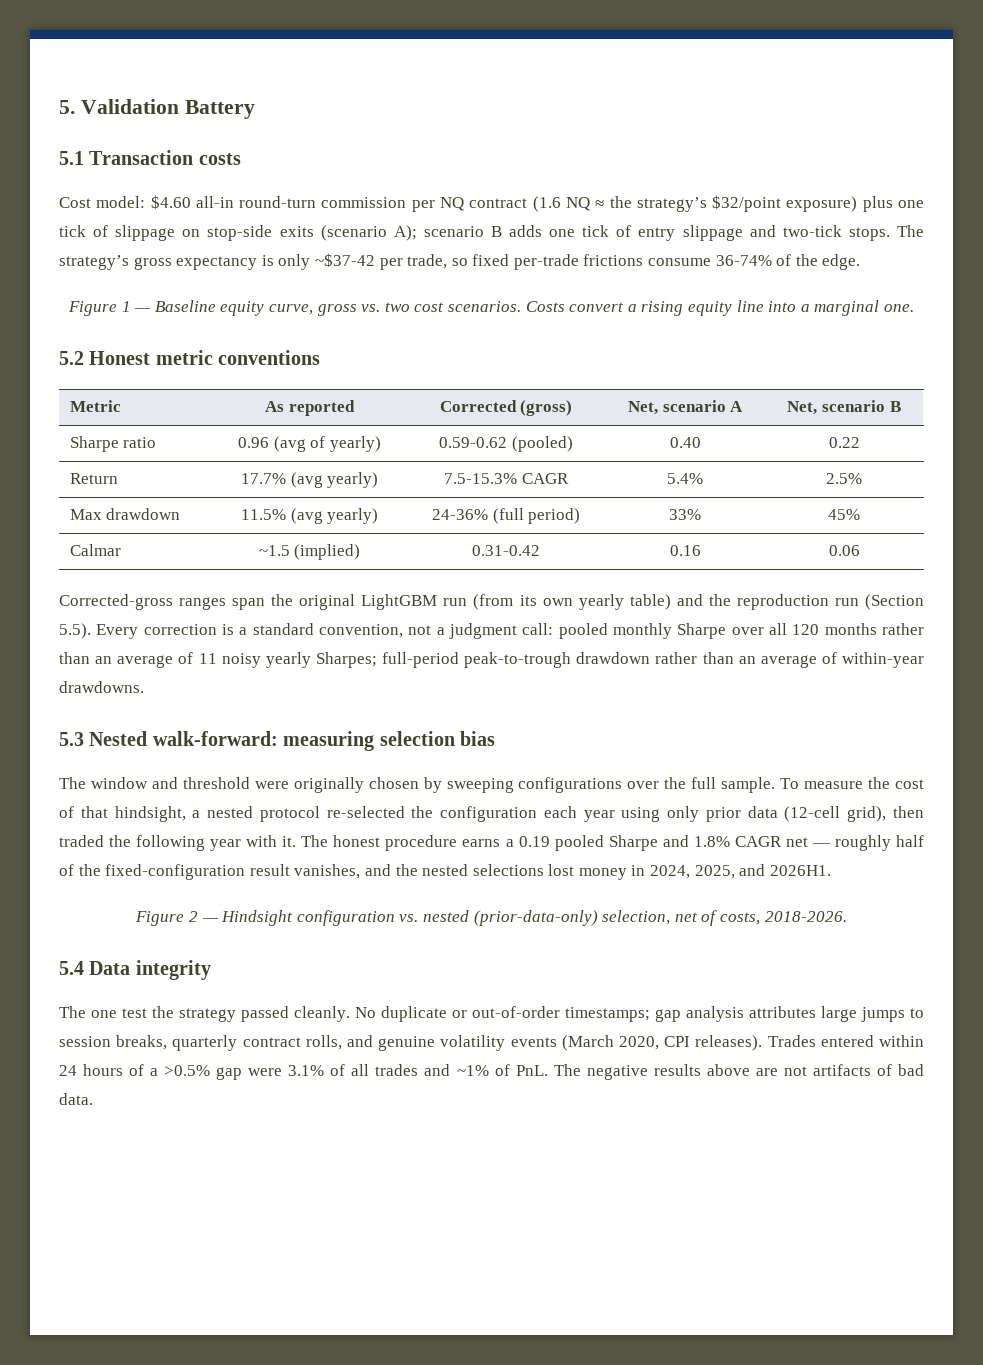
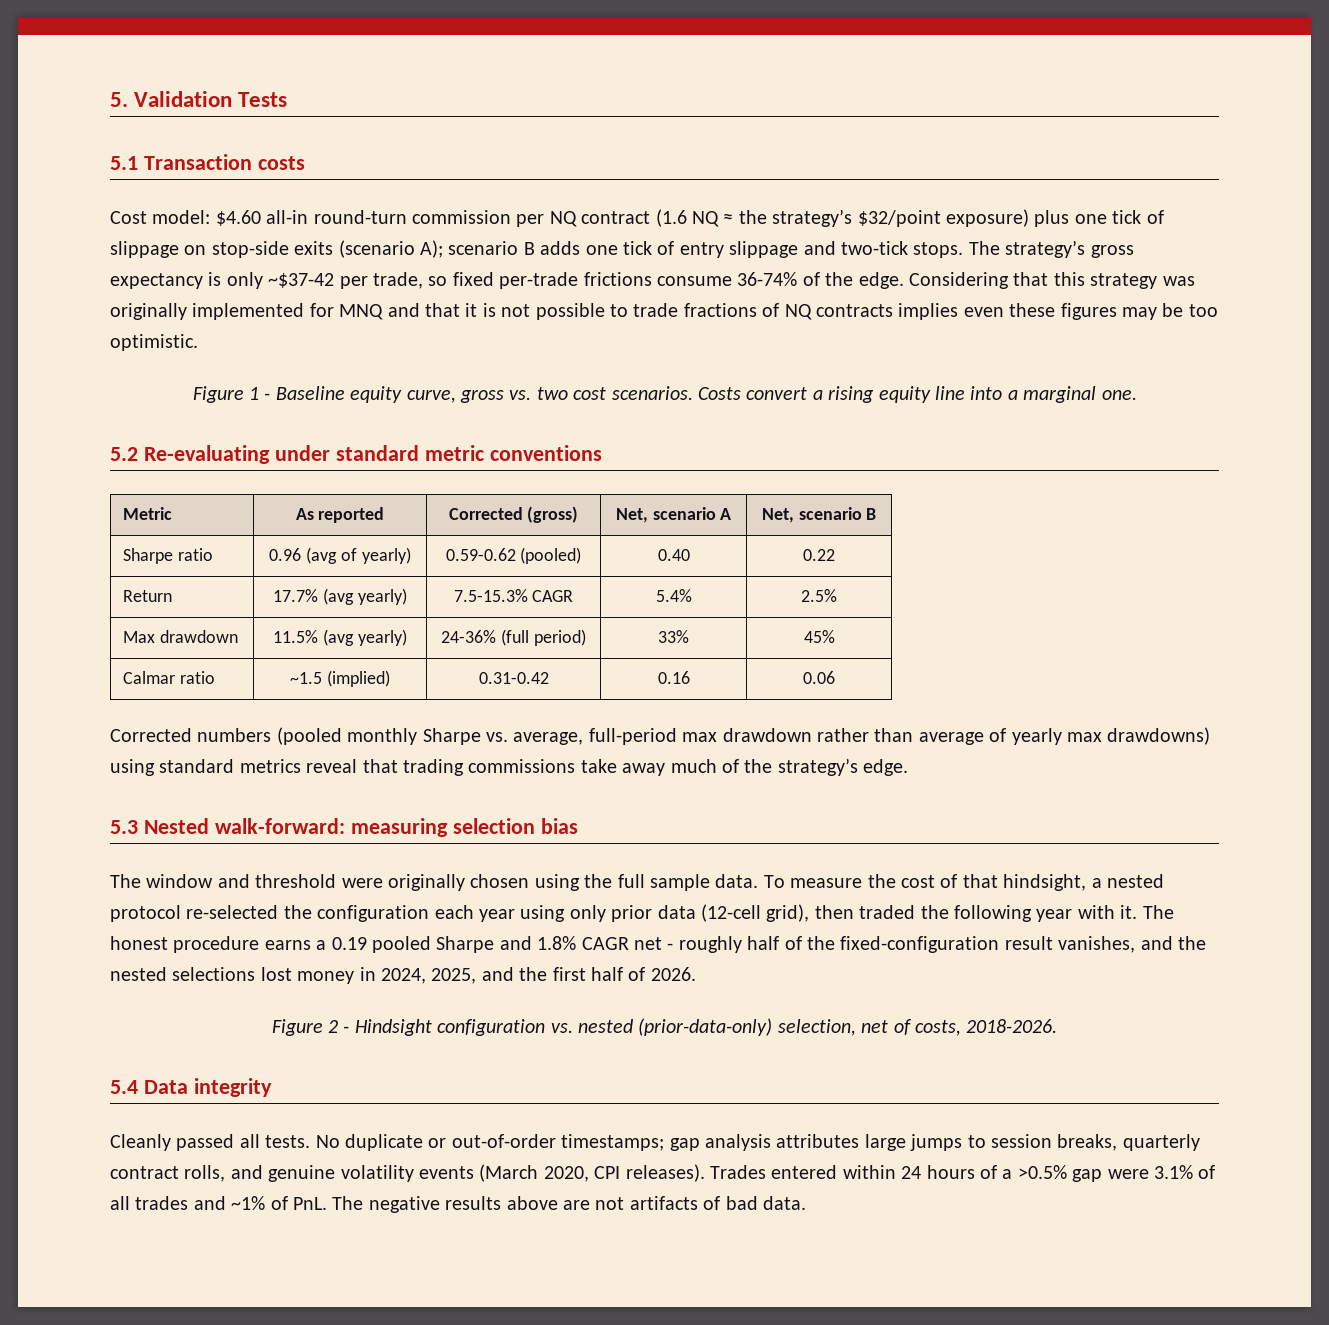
- 5. Validation Battery
+ 5. Validation Tests
+ Considering that this strategy was originally implemented for MNQ and that it is not possible to trade fractions of NQ contracts implies even these figures may be too optimistic.
- Figure 1 — Baseline equity curve, gross vs. two cost scenarios.
+ Figure 1 - Baseline equity curve, gross vs. two cost scenarios.
- 5.2 Honest metric conventions
+ 5.2 Re-evaluating under standard metric conventions
- Calmar | ~1.5 (implied) | 0.31-0.42 | 0.16 | 0.06
+ Calmar ratio | ~1.5 (implied) | 0.31-0.42 | 0.16 | 0.06
- Corrected-gross ranges span the original LightGBM run (from its own yearly table) and the reproduction run (Section 5.5). Every correction is a standard convention, not a judgment call: pooled monthly Sharpe over all 120 months rather than an average of 11 noisy yearly Sharpes; full-period peak-to-trough drawdown rather than an average of within-year drawdowns.
+ Corrected numbers (pooled monthly Sharpe vs. average, full-period max drawdown rather than average of yearly max drawdowns) using standard metrics reveal that trading commissions take away much of the strategy’s edge.
- The window and threshold were originally chosen by sweeping configurations over the full sample.
+ The window and threshold were originally chosen using the full sample data.
- The honest procedure earns a 0.19 pooled Sharpe and 1.8% CAGR net — roughly half of the fixed-configuration result vanishes, and the nested selections lost money in 2024, 2025, and 2026H1.
+ The honest procedure earns a 0.19 pooled Sharpe and 1.8% CAGR net - roughly half of the fixed-configuration result vanishes, and the nested selections lost money in 2024, 2025, and the first half of 2026.
- Figure 2 — Hindsight configuration vs. nested (prior-data-only) selection, net of costs, 2018-2026.
+ Figure 2 - Hindsight configuration vs. nested (prior-data-only) selection, net of costs, 2018-2026.
- The one test the strategy passed cleanly.
+ Cleanly passed all tests.

